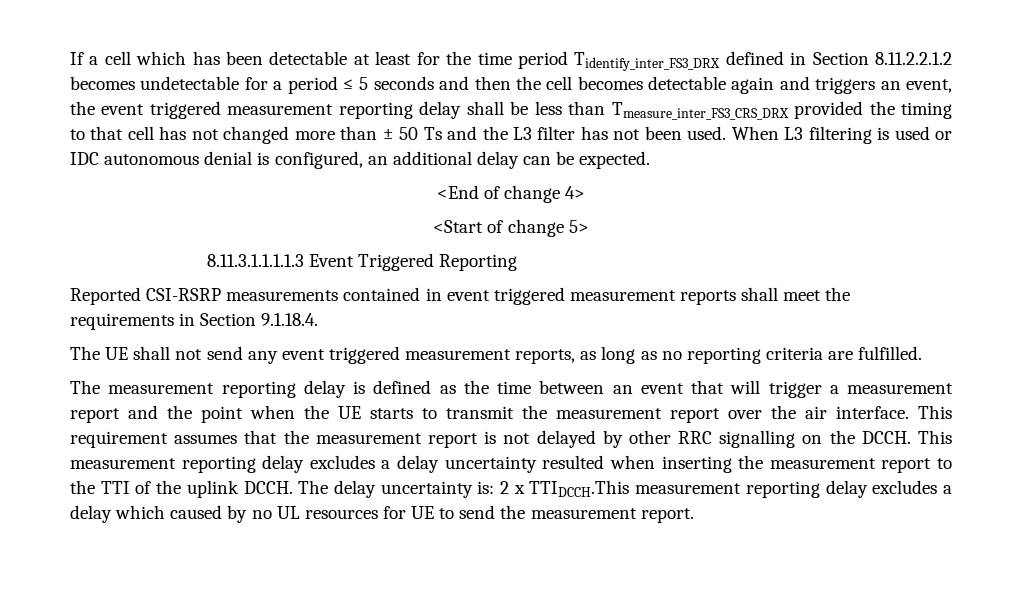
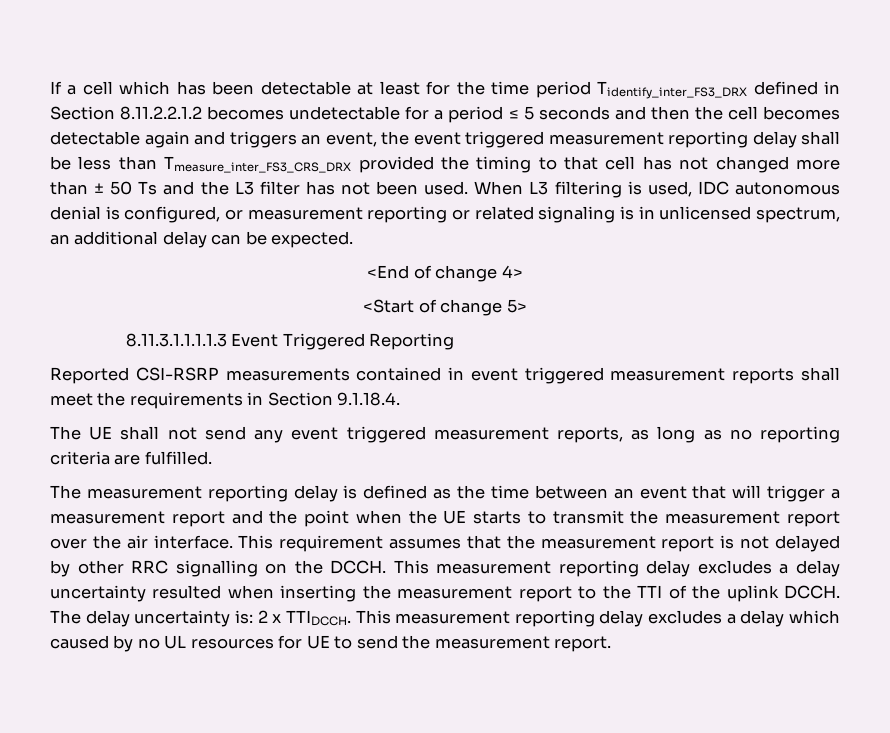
- When L3 filtering is used or IDC autonomous denial is configured, an additional delay can be expected.
+ When L3 filtering is used, IDC autonomous denial is configured, or measurement reporting or related signaling is in unlicensed spectrum, an additional delay can be expected.
- The delay uncertainty is: 2 x TTIDCCH.This measurement reporting delay excludes a delay which caused by no UL resources for UE to send the measurement report.
+ The delay uncertainty is: 2 x TTIDCCH. This measurement reporting delay excludes a delay which caused by no UL resources for UE to send the measurement report.

